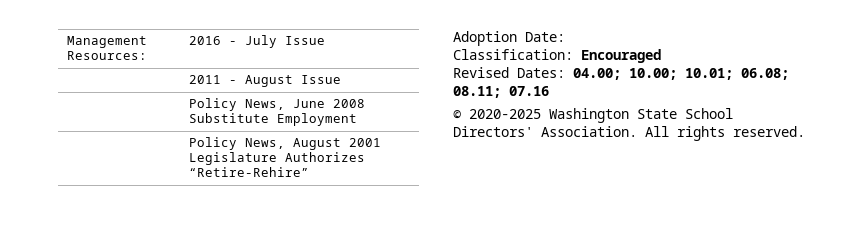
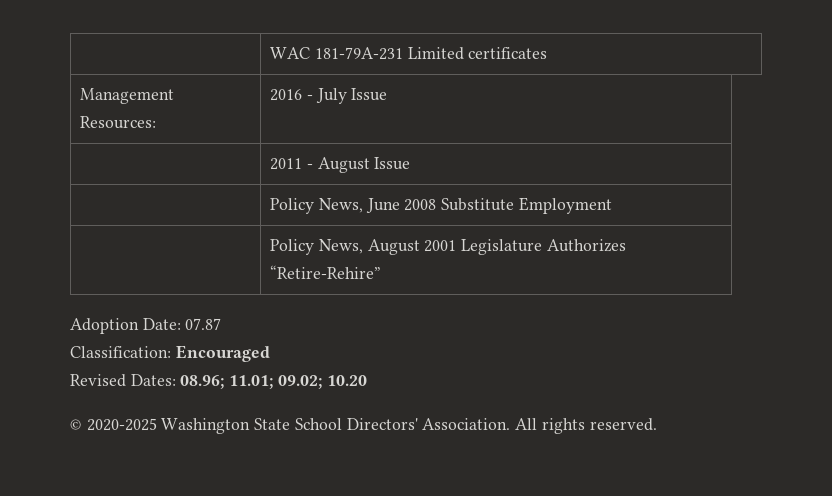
+ | WAC 181-79A-231 Limited certificates
- Adoption Date:
+ Adoption Date: 07.87
- Revised Dates: 04.00; 10.00; 10.01; 06.08; 08.11; 07.16
+ Revised Dates: 08.96; 11.01; 09.02; 10.20

